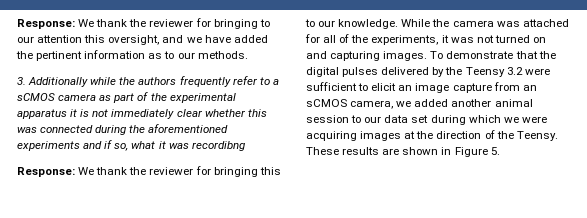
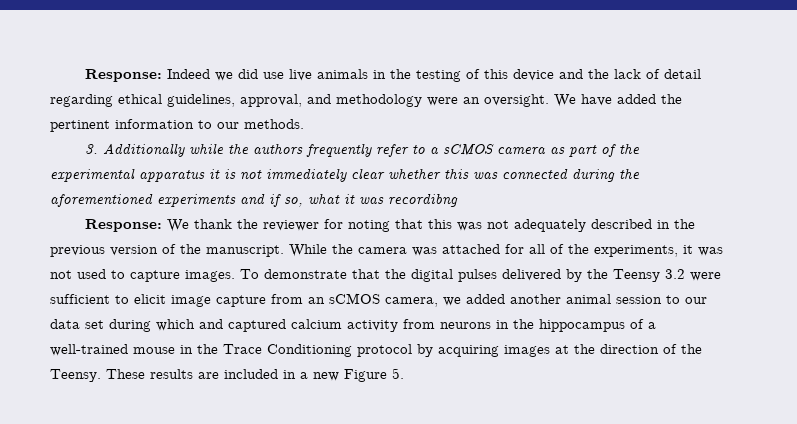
- Response: We thank the reviewer for bringing to our attention this oversight, and we have added the pertinent information as to our methods.
+ Response: Indeed we did use live animals in the testing of this device and the lack of detail regarding ethical guidelines, approval, and methodology were an oversight. We have added the pertinent information to our methods.
- Response: We thank the reviewer for bringing this to our knowledge.
+ Response: We thank the reviewer for noting that this was not adequately described in the previous version of the manuscript.
- While the camera was attached for all of the experiments, it was not turned on and capturing images.
+ While the camera was attached for all of the experiments, it was not used to capture images.
- To demonstrate that the digital pulses delivered by the Teensy 3.2 were sufficient to elicit an image capture from an sCMOS camera, we added another animal session to our data set during which we were acquiring images at the direction of the Teensy.
+ To demonstrate that the digital pulses delivered by the Teensy 3.2 were sufficient to elicit image capture from an sCMOS camera, we added another animal session to our data set during which and captured calcium activity from neurons in the hippocampus of a well-trained mouse in the Trace Conditioning protocol by acquiring images at the direction of the Teensy.
- These results are shown in Figure 5.
+ These results are included in a new Figure 5.

